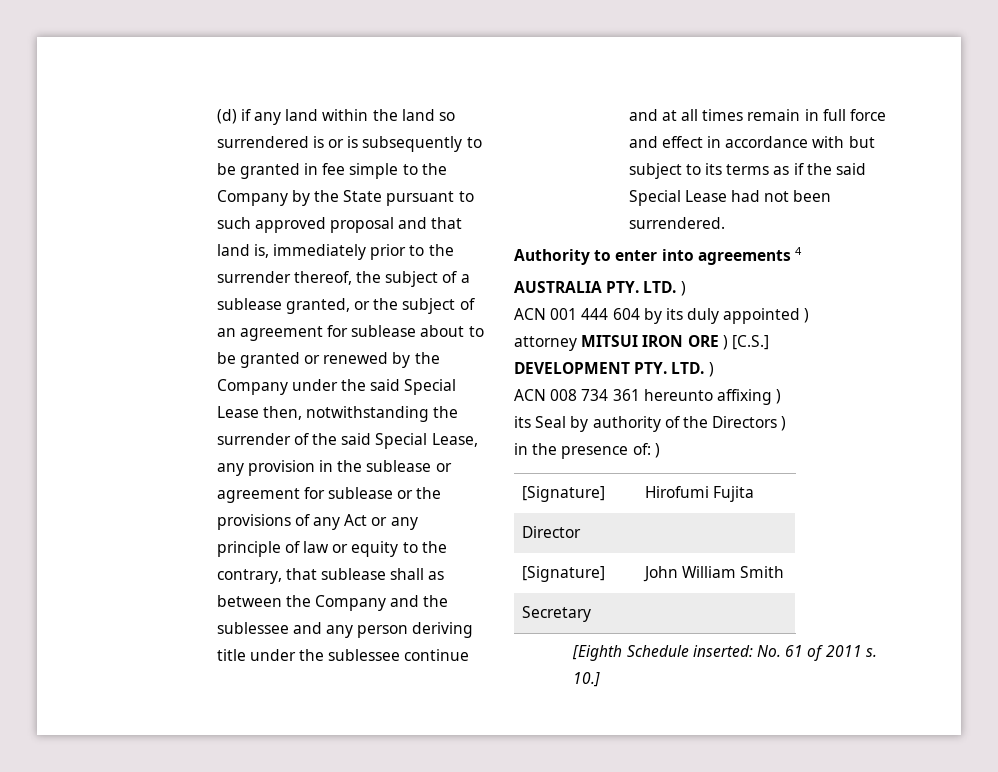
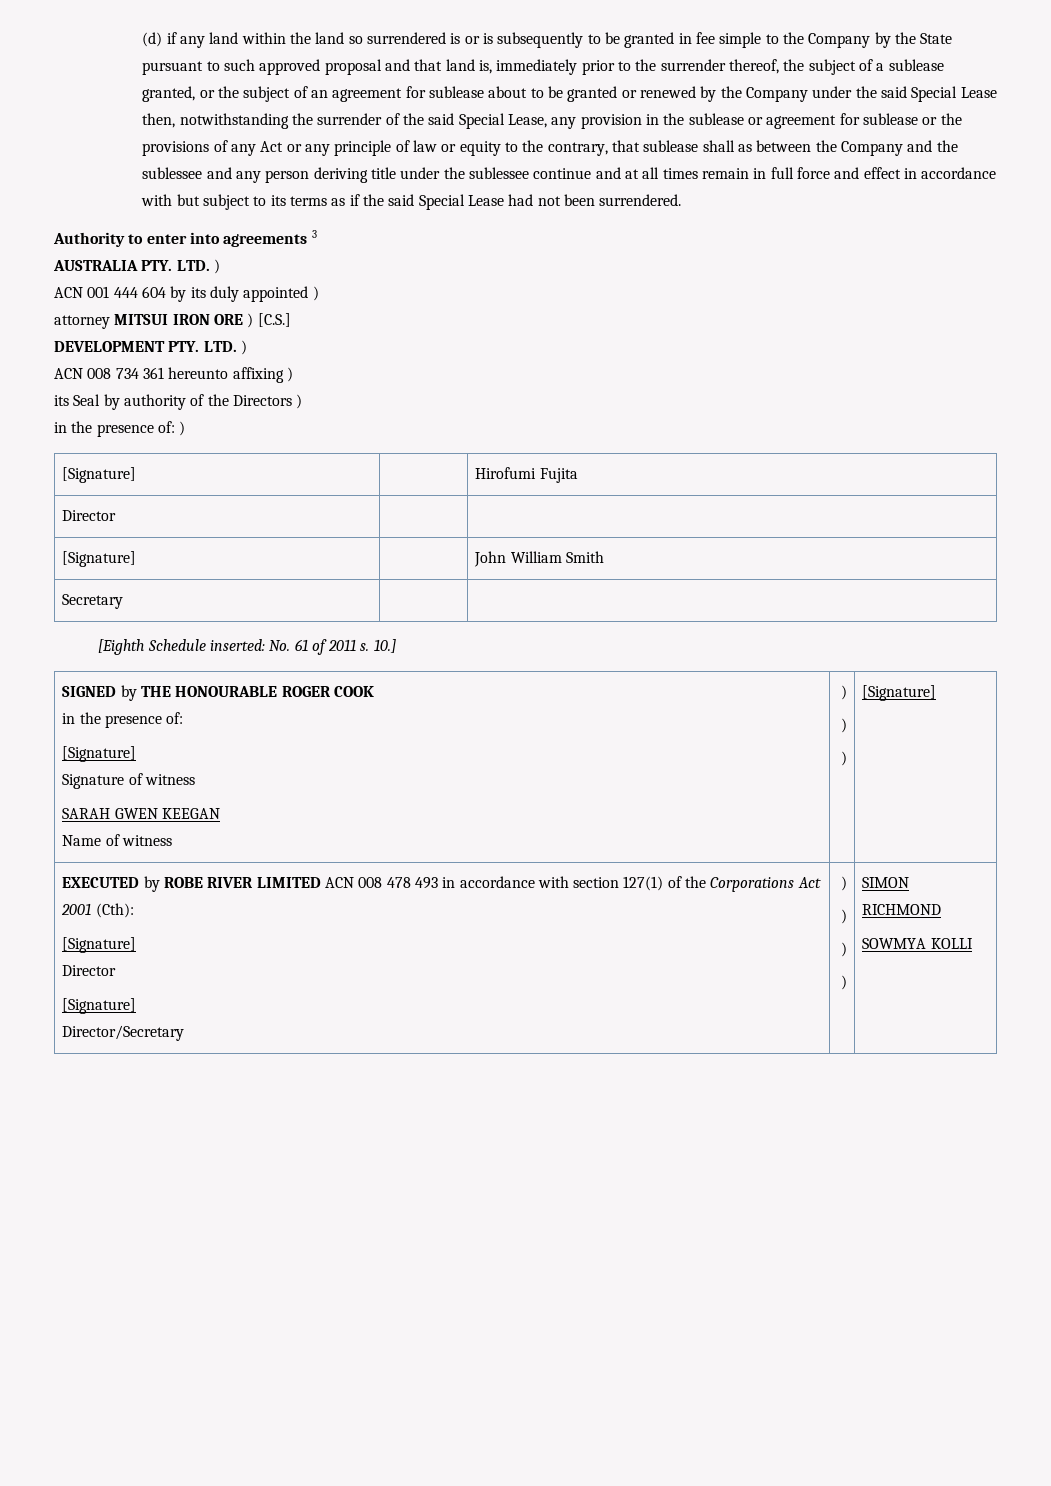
- Authority to enter into agreements 4
+ Authority to enter into agreements 3
+ SIGNED by THE HONOURABLE ROGER COOK
+ in the presence of:
+ [Signature]
+ Signature of witness
+ SARAH GWEN KEEGAN
+ Name of witness | )
+ )
+ ) | [Signature]
+ EXECUTED by ROBE RIVER LIMITED ACN 008 478 493 in accordance with section 127(1) of the Corporations Act 2001 (Cth):
+ [Signature]
+ Director
+ [Signature]
+ Director/Secretary | )
+ )
+ )
+ ) | SIMON RICHMOND
+ SOWMYA KOLLI

